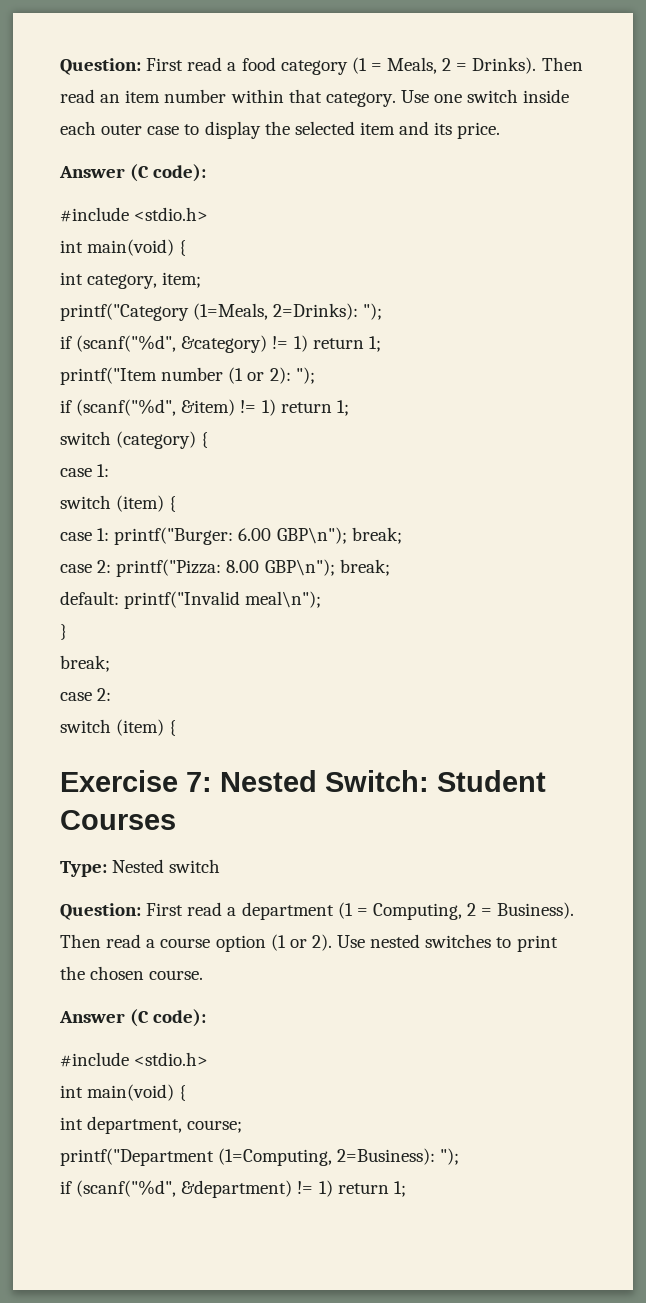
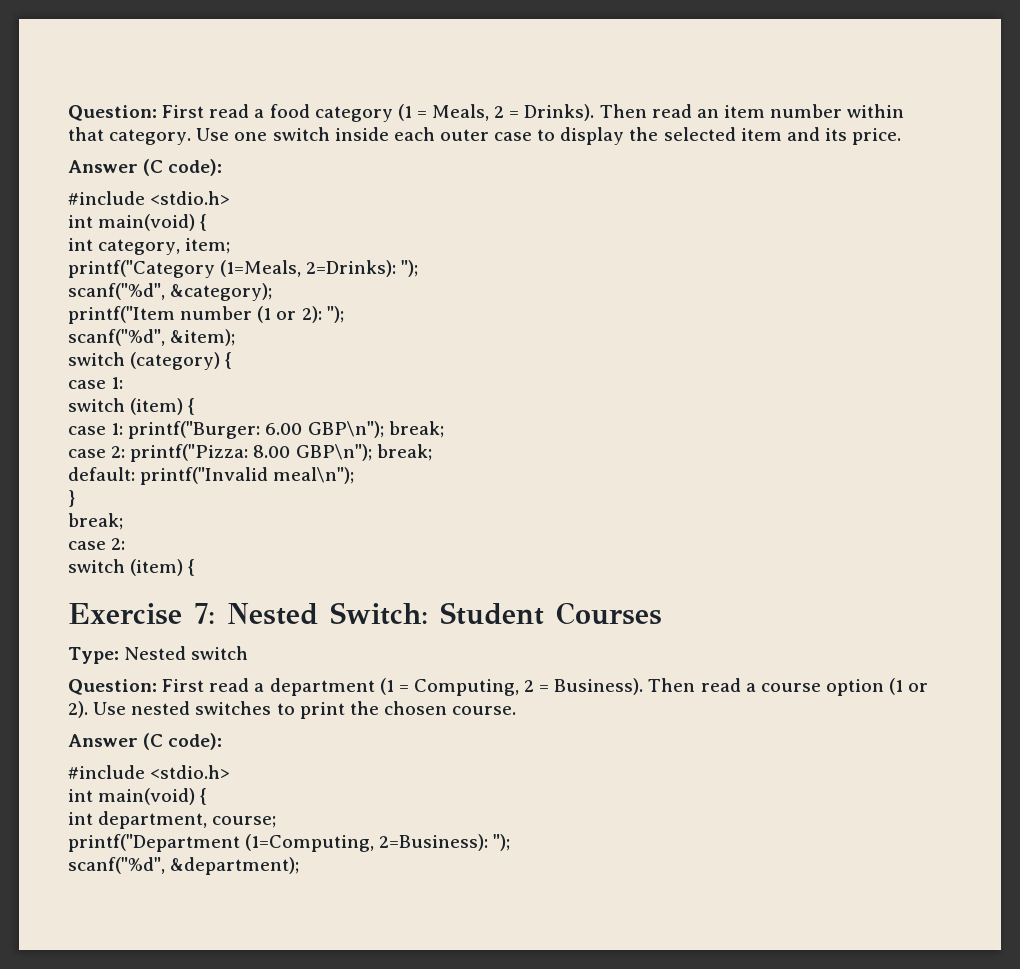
- if (scanf("%d", &category) != 1) return 1;
+ scanf("%d", &category);
- if (scanf("%d", &item) != 1) return 1;
+ scanf("%d", &item);
- if (scanf("%d", &department) != 1) return 1;
+ scanf("%d", &department);

